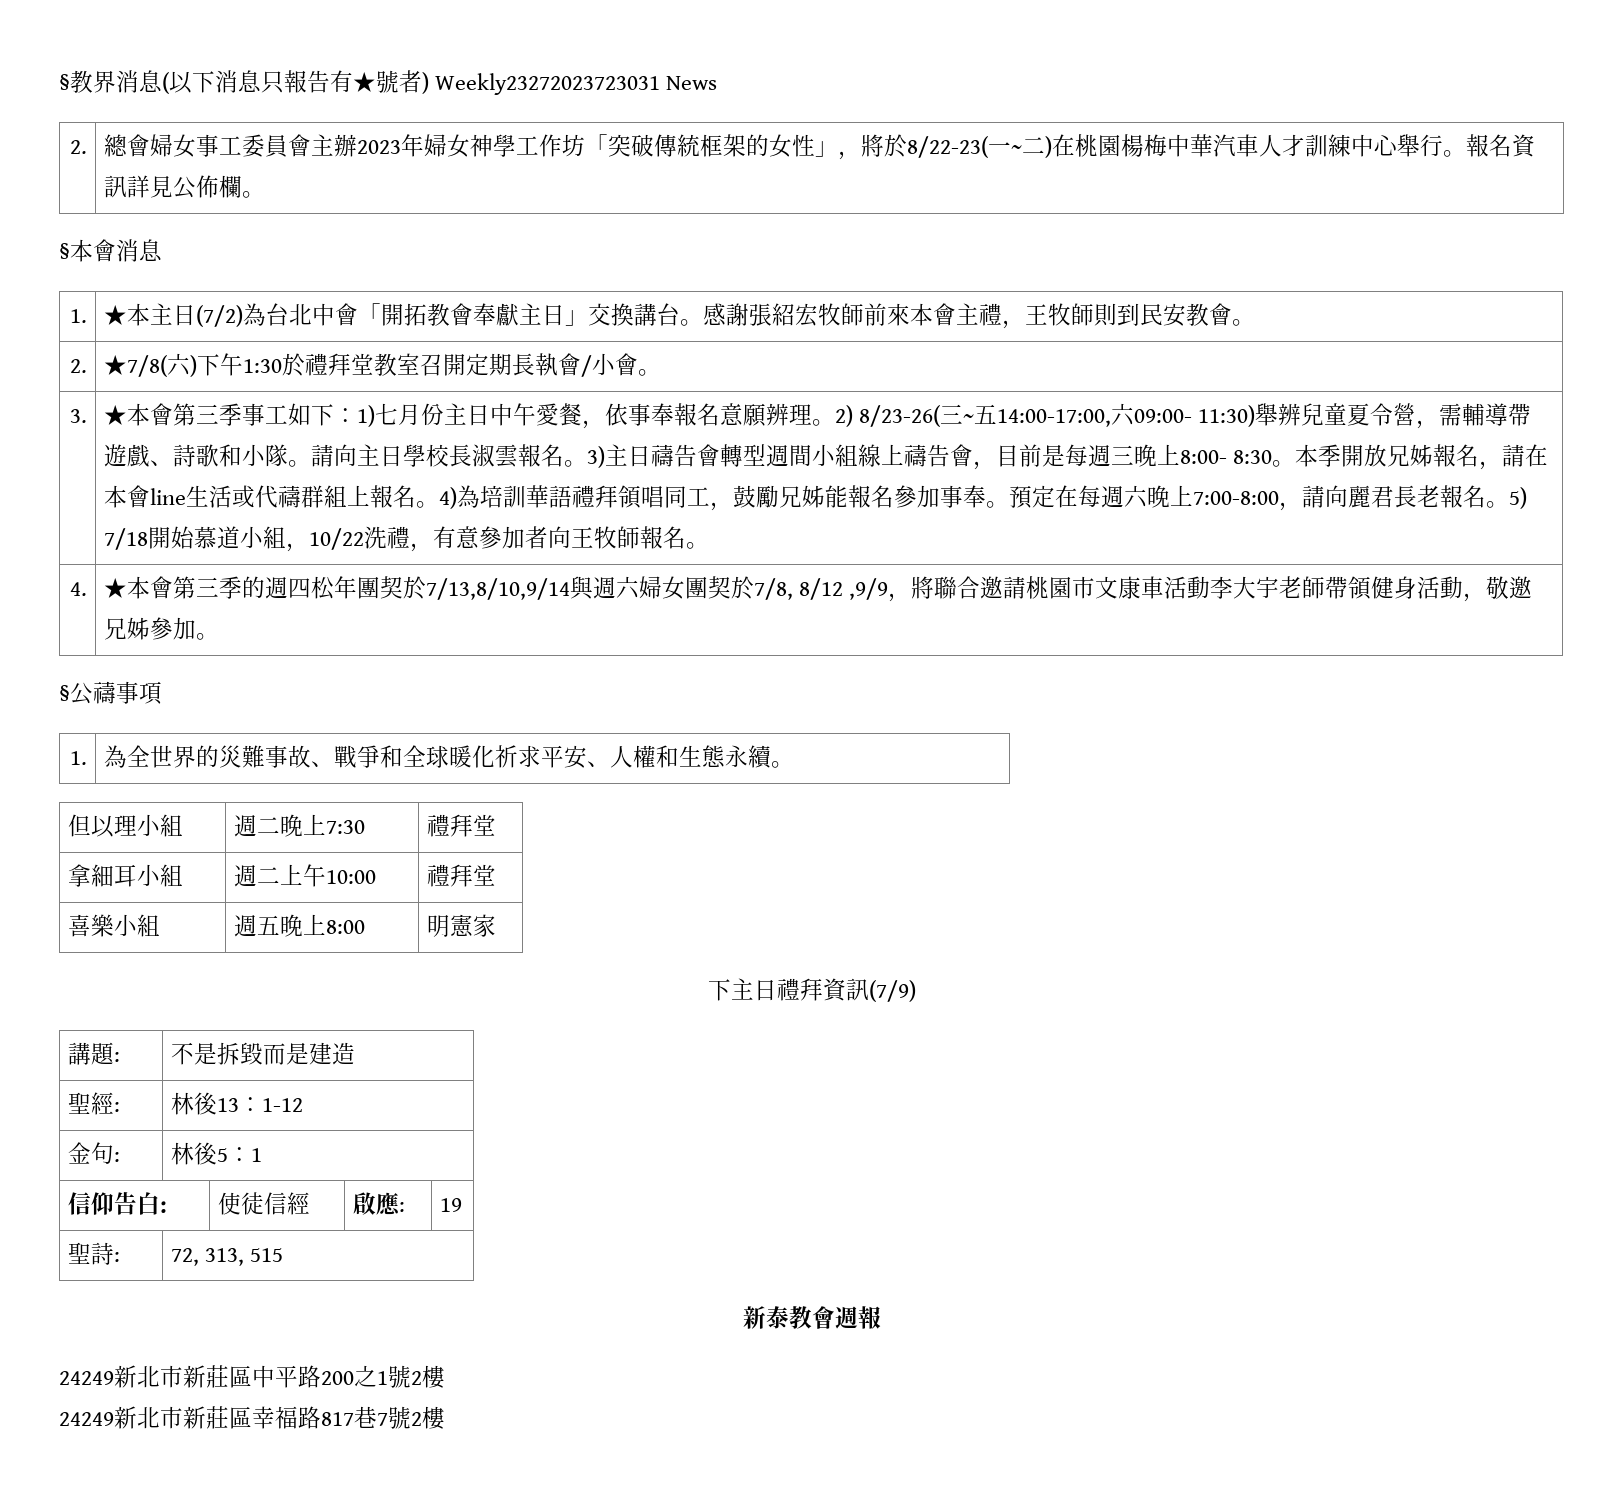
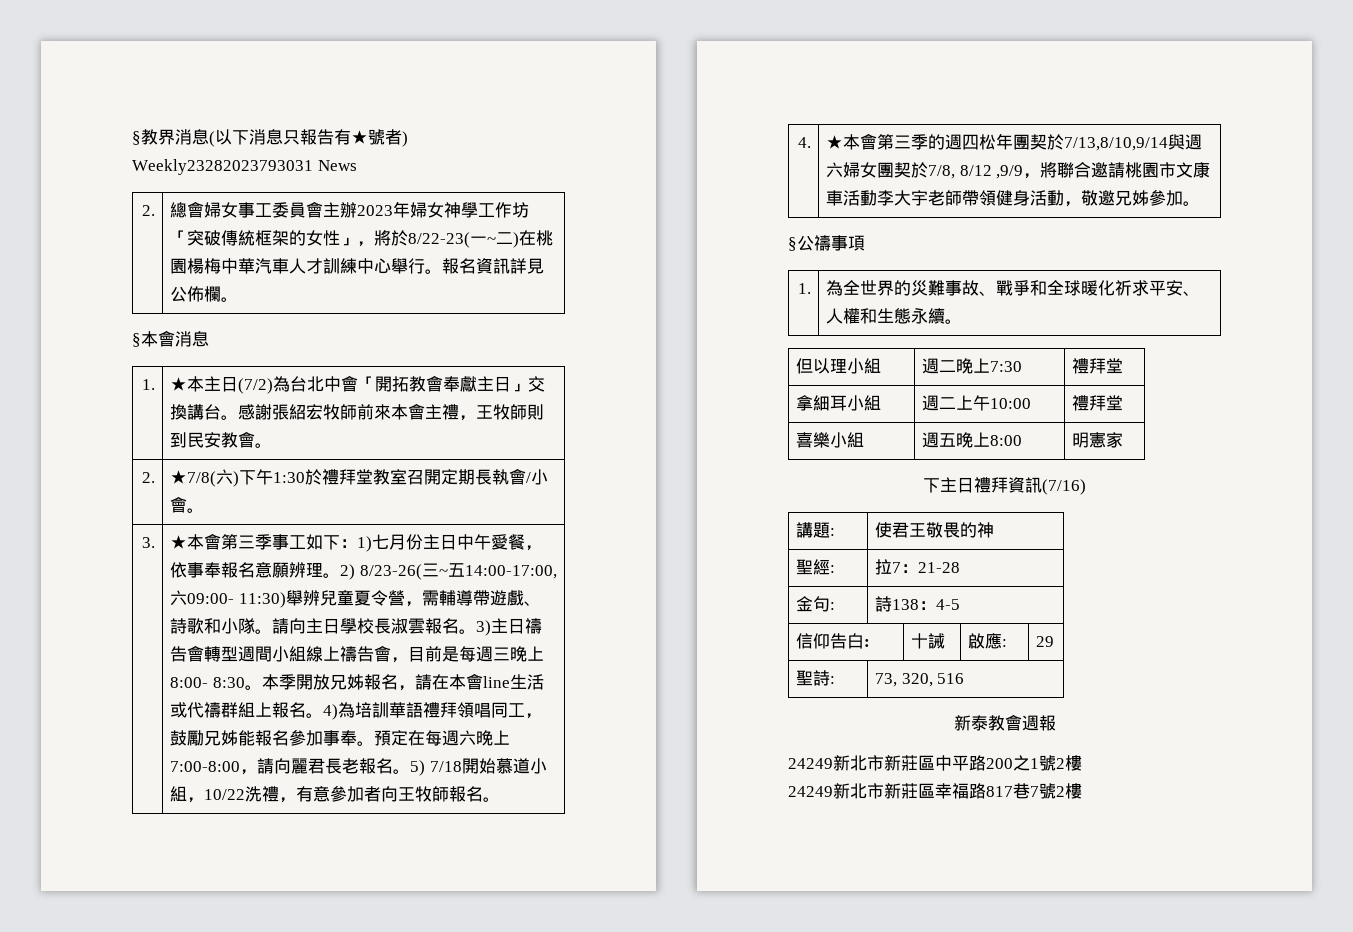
- §教界消息(以下消息只報告有★號者) Weekly23272023723031 News
+ §教界消息(以下消息只報告有★號者) Weekly23282023793031 News
- 下主日禮拜資訊(7/9)
+ 下主日禮拜資訊(7/16)
- 講題: | 不是拆毀而是建造
+ 講題: | 使君王敬畏的神
- 聖經: | 林後13：1-12
+ 聖經: | 拉7：21-28
- 金句: | 林後5：1
+ 金句: | 詩138：4-5
- 信仰告白: | 使徒信經 | 啟應: | 19
+ 信仰告白: | 十誡 | 啟應: | 29
- 聖詩: | 72, 313, 515
+ 聖詩: | 73, 320, 516

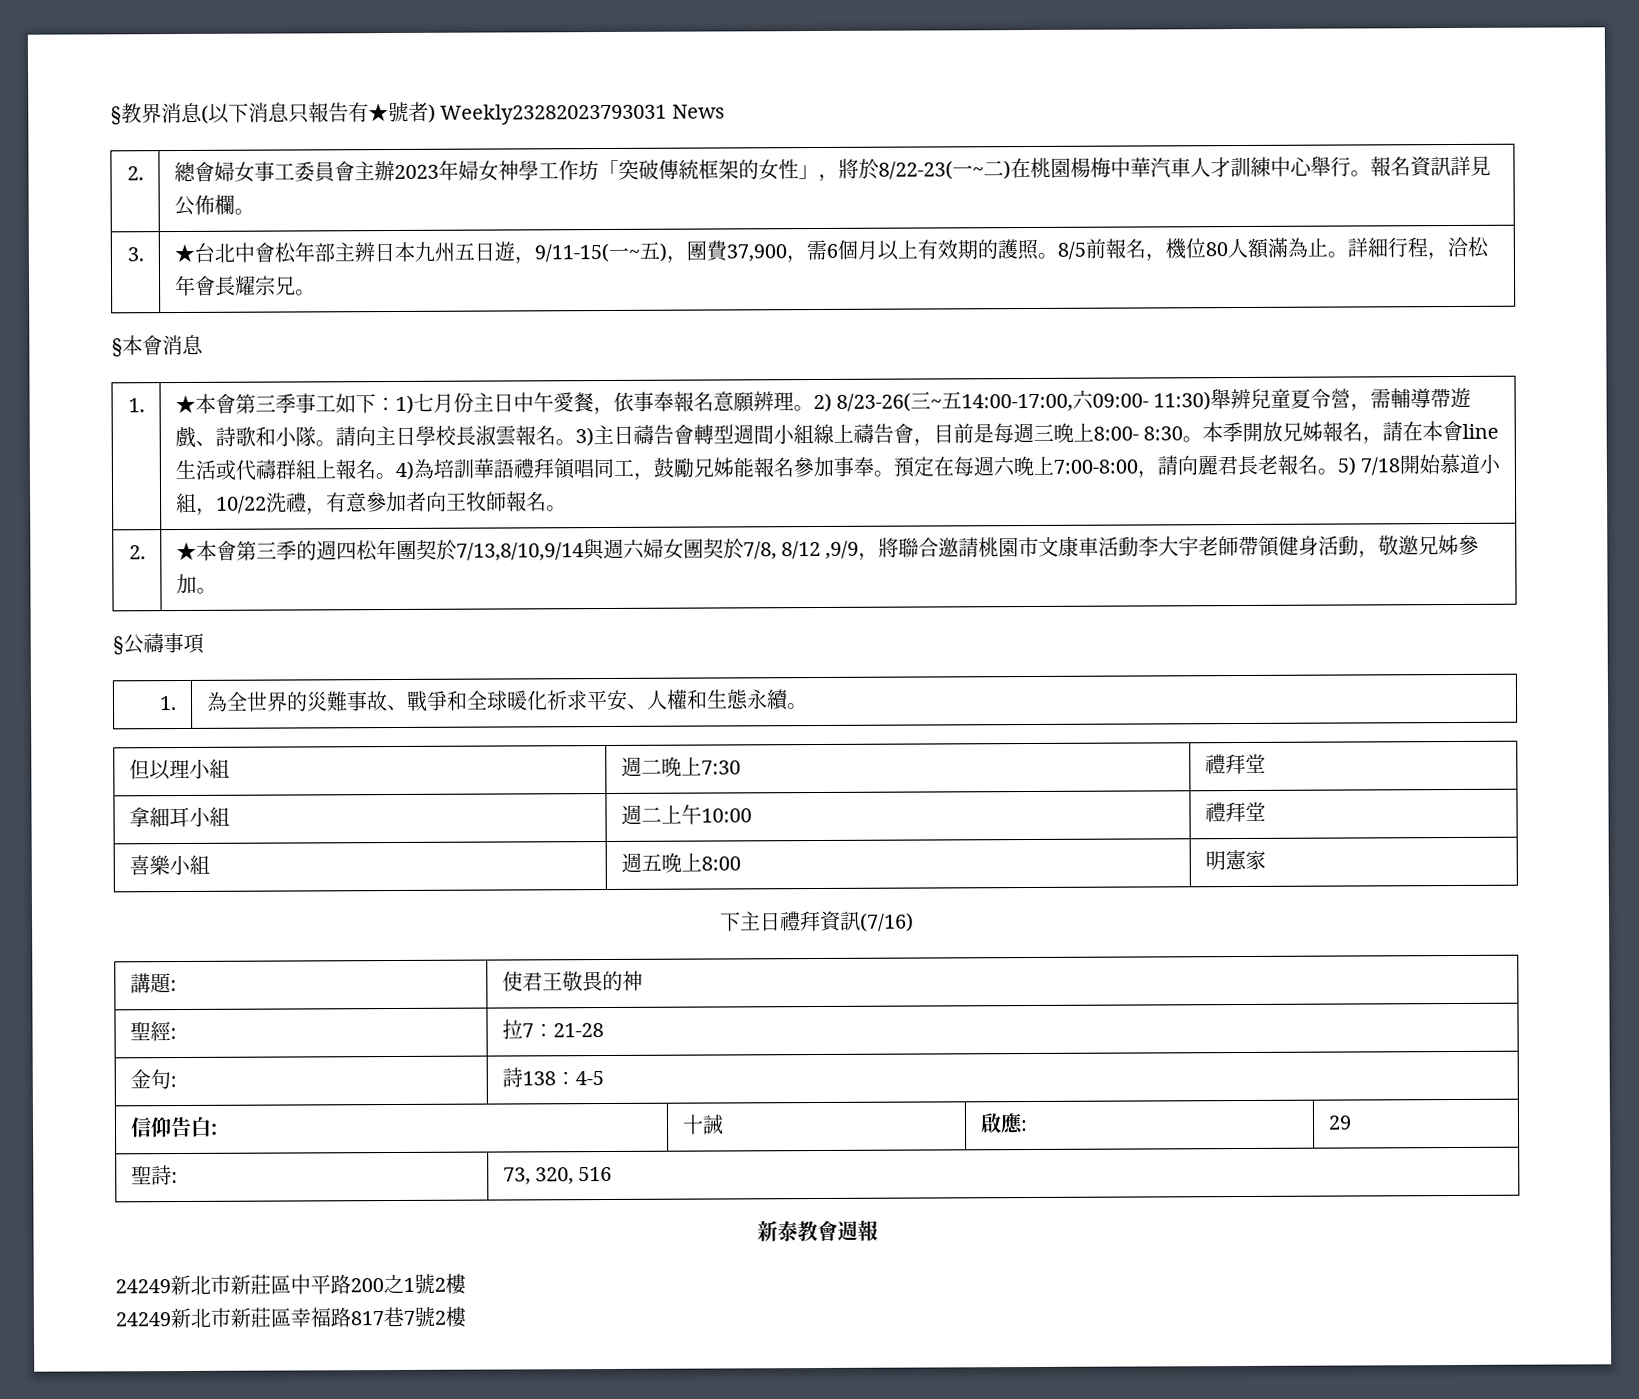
+ 3. | ★台北中會松年部主辨日本九州五日遊，9/11-15(一~五)，團費37,900，需6個月以上有效期的護照。8/5前報名，機位80人額滿為止。詳細行程，洽松年會長耀宗兄。
  §本會消息
- 1. | ★本主日(7/2)為台北中會「開拓教會奉獻主日」交換講台。感謝張紹宏牧師前來本會主禮，王牧師則到民安教會。
- 2. | ★7/8(六)下午1:30於禮拜堂教室召開定期長執會/小會。
- 3.
+ 1.
- 4. | ★本會第三季的週四松年團契於7/13,8/10,9/14與週六婦女團契於7/8, 8/12 ,9/9，將聯合邀請桃園市文康車活動李大宇老師帶領健身活動，敬邀兄姊參加。
+ 2. | ★本會第三季的週四松年團契於7/13,8/10,9/14與週六婦女團契於7/8, 8/12 ,9/9，將聯合邀請桃園市文康車活動李大宇老師帶領健身活動，敬邀兄姊參加。

